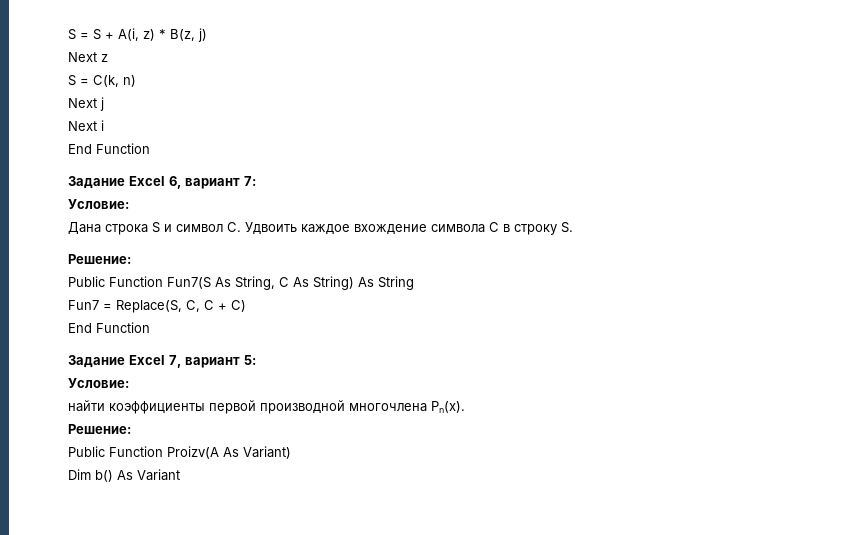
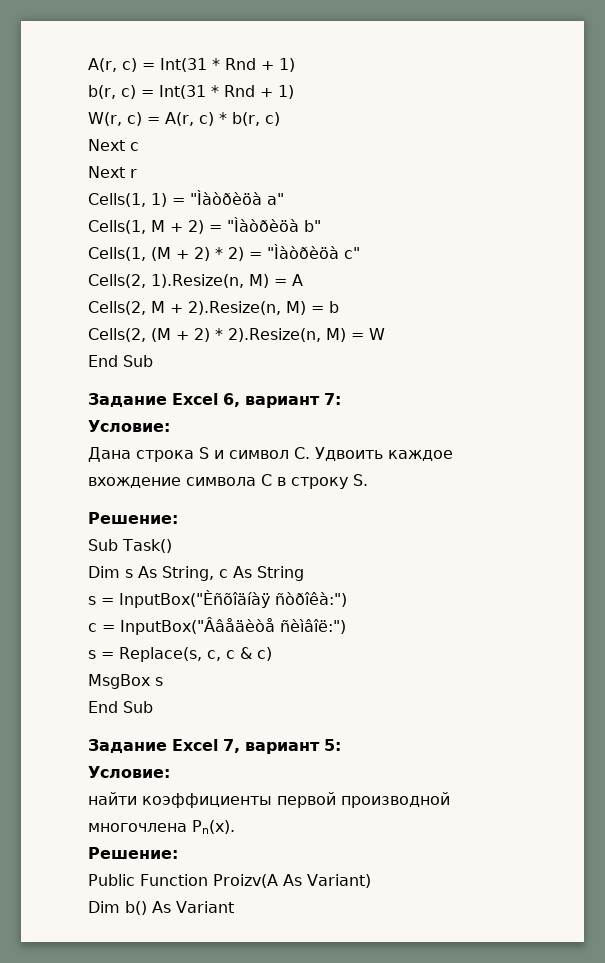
- S = S + A(i, z) * B(z, j)
- Next z
- S = C(k, n)
- Next j
- Next i
- End Function
+ A(r, c) = Int(31 * Rnd + 1)
+ b(r, c) = Int(31 * Rnd + 1)
+ W(r, c) = A(r, c) * b(r, c)
+ Next c
+ Next r
+ Cells(1, 1) = "Ìàòðèöà a"
+ Cells(1, M + 2) = "Ìàòðèöà b"
+ Cells(1, (M + 2) * 2) = "Ìàòðèöà c"
+ Cells(2, 1).Resize(n, M) = A
+ Cells(2, M + 2).Resize(n, M) = b
+ Cells(2, (M + 2) * 2).Resize(n, M) = W
+ End Sub
- Public Function Fun7(S As String, C As String) As String
- Fun7 = Replace(S, C, C + C)
- End Function
+ Sub Task()
+ Dim s As String, c As String
+ s = InputBox("Èñõîäíàÿ ñòðîêà:")
+ c = InputBox("Ââåäèòå ñèìâîë:")
+ s = Replace(s, c, c & c)
+ MsgBox s
+ End Sub

